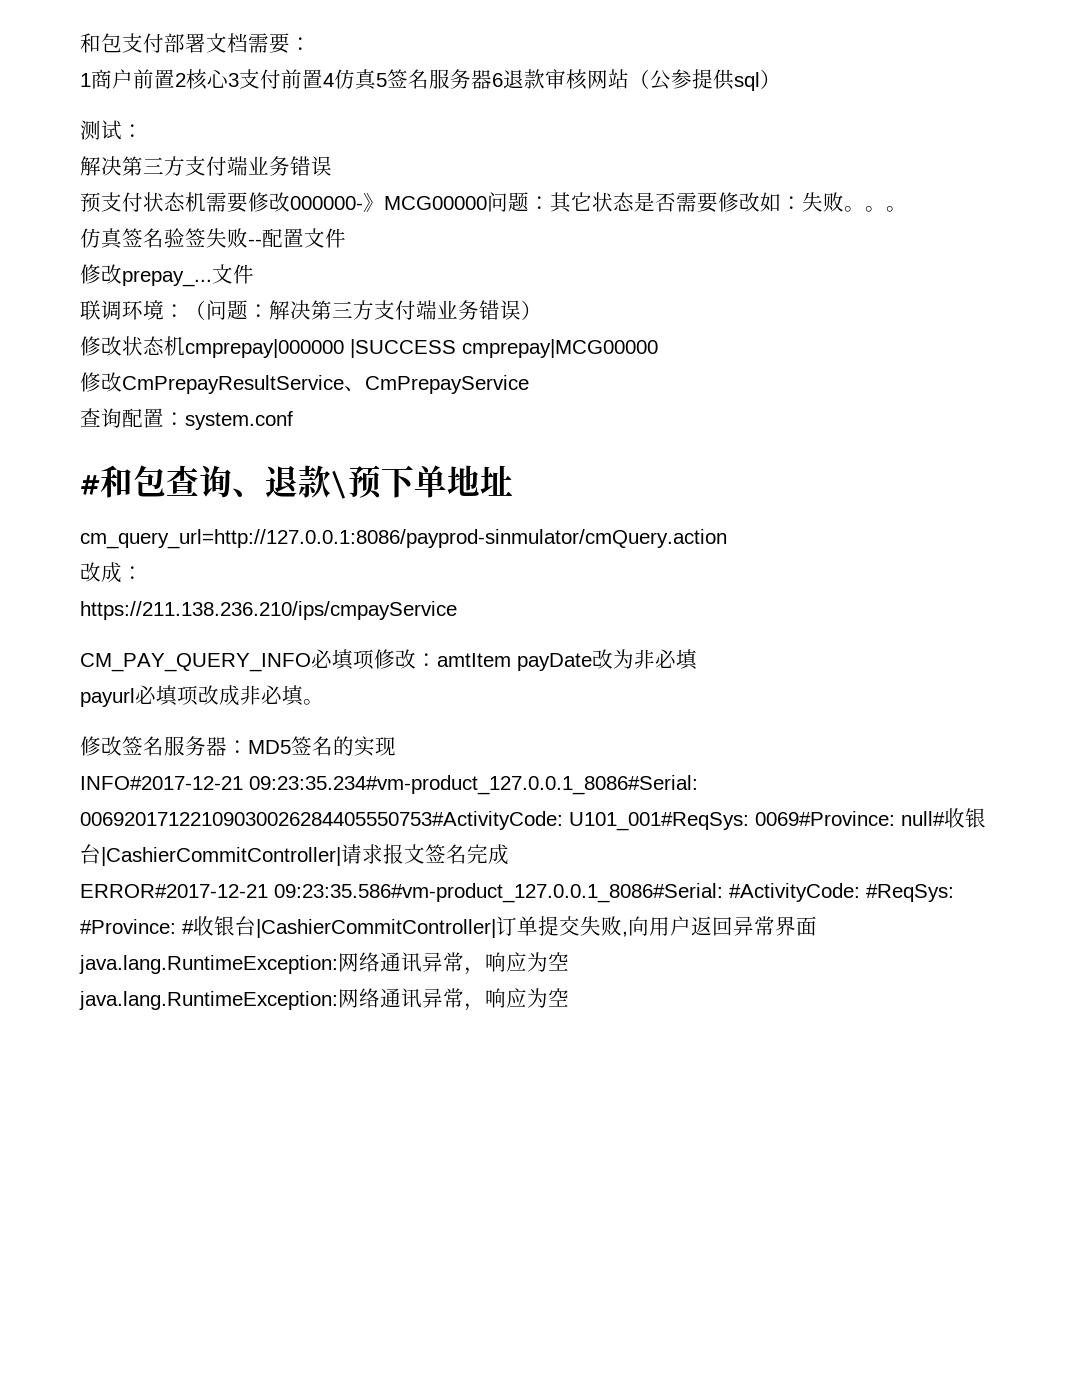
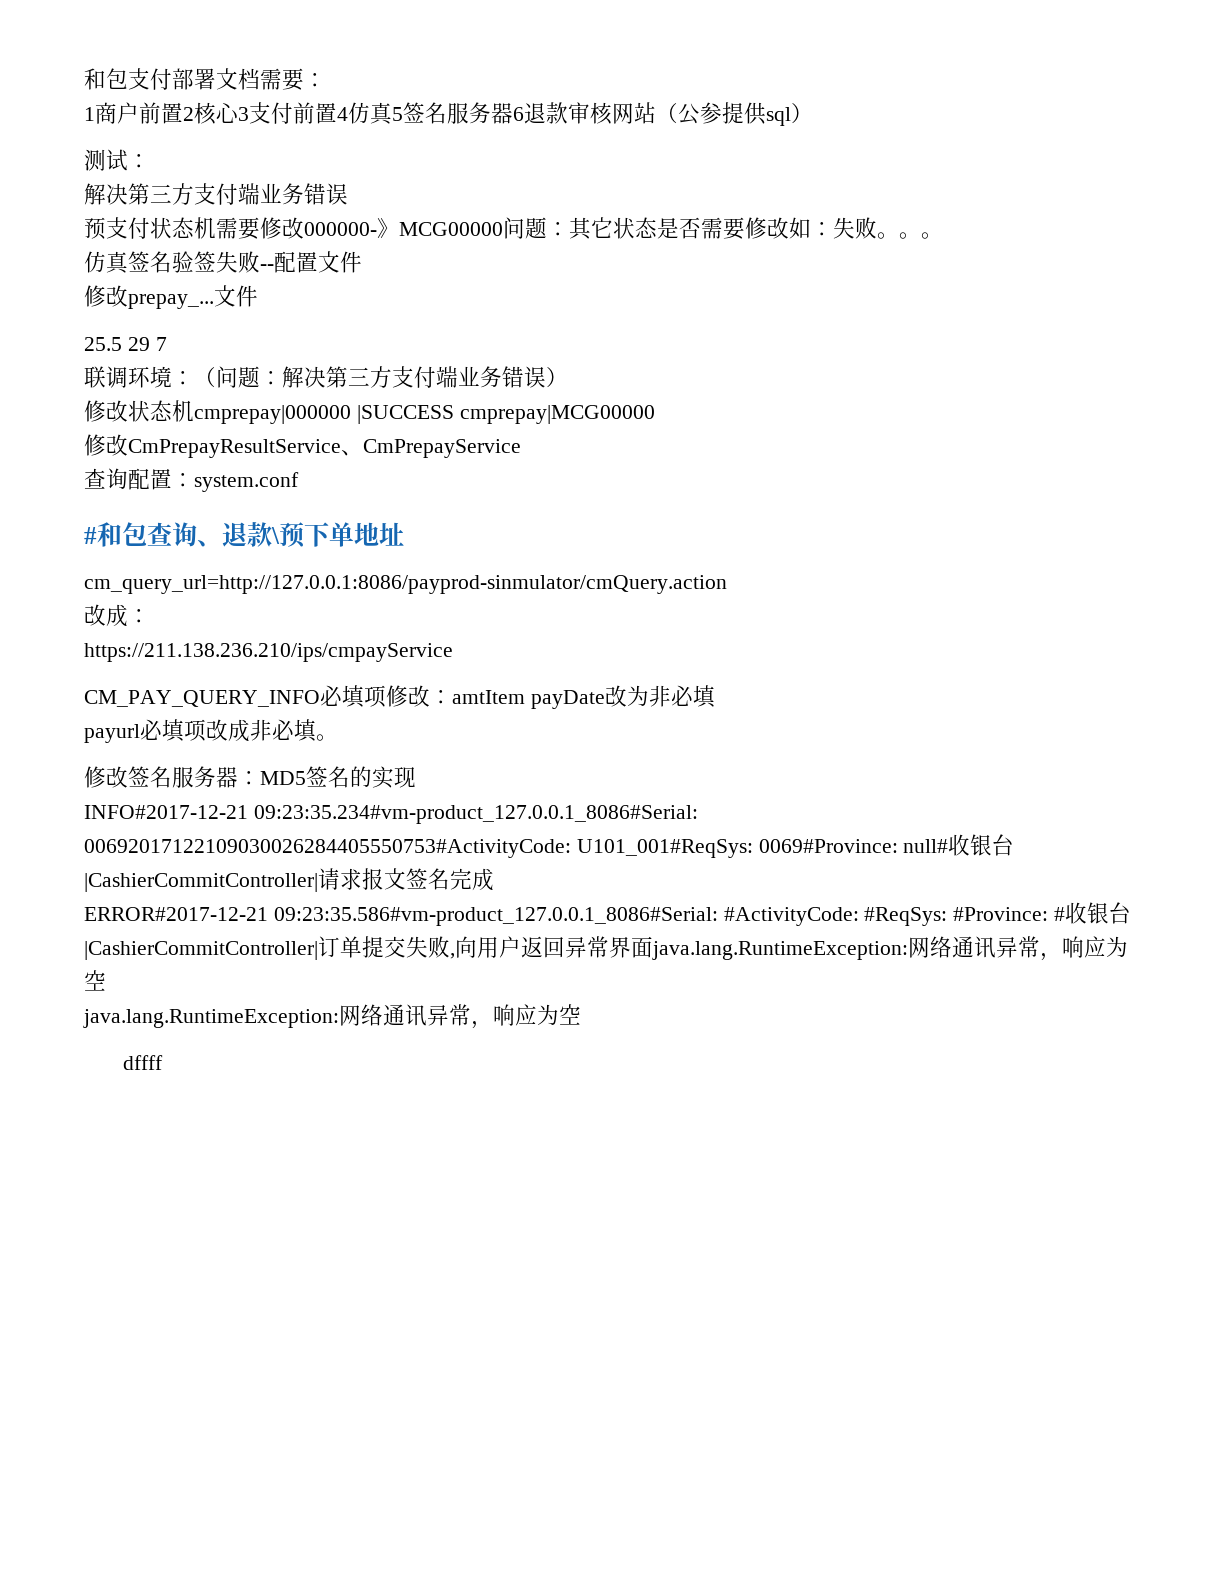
+ 25.5 29 7
+ dffff

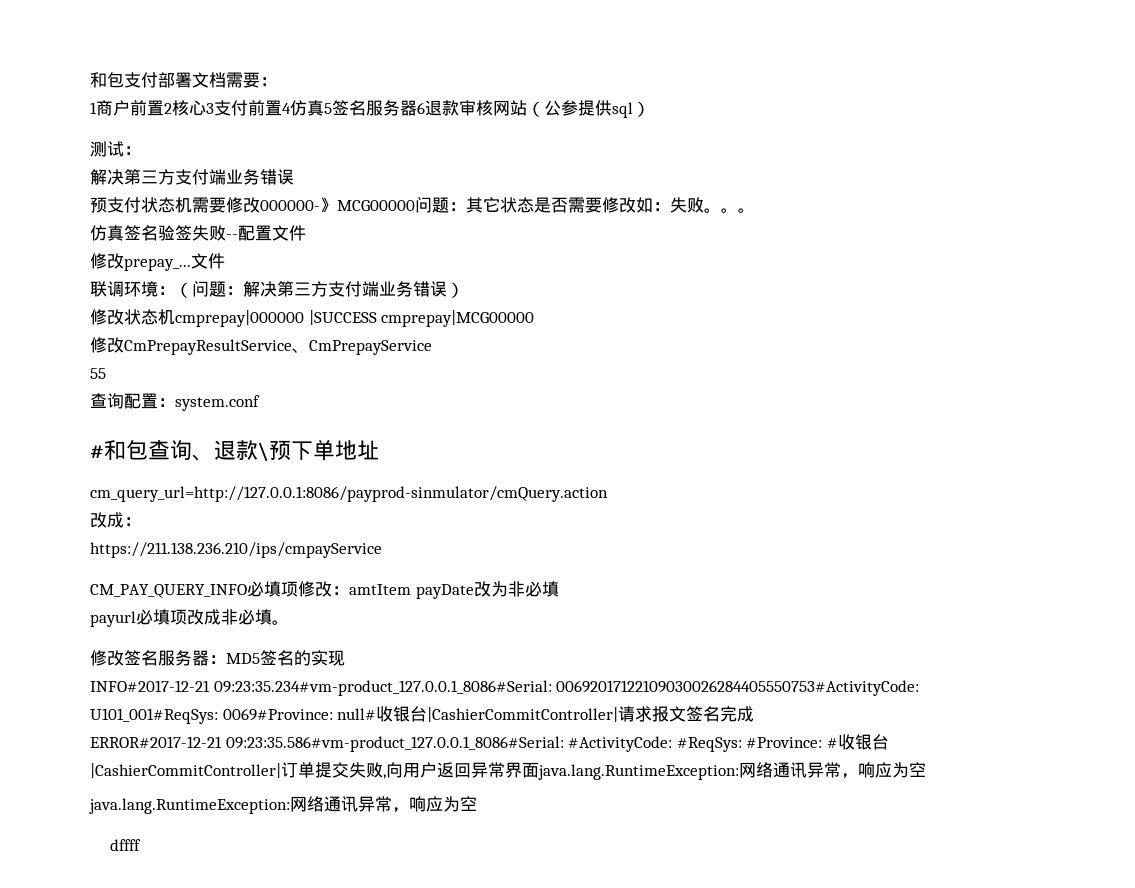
- 25.5 29 7
+ 55

